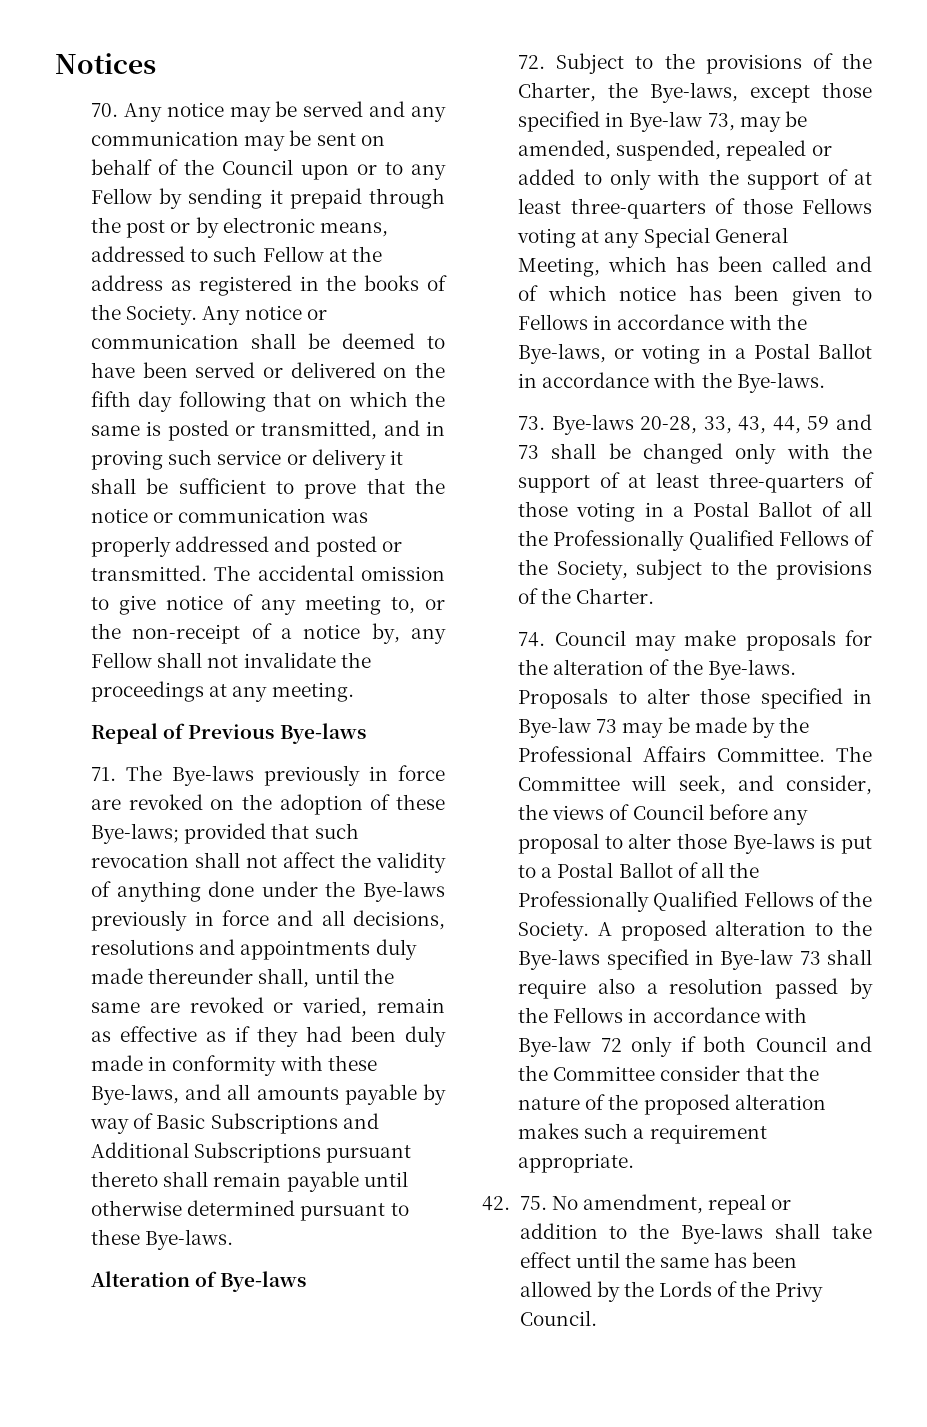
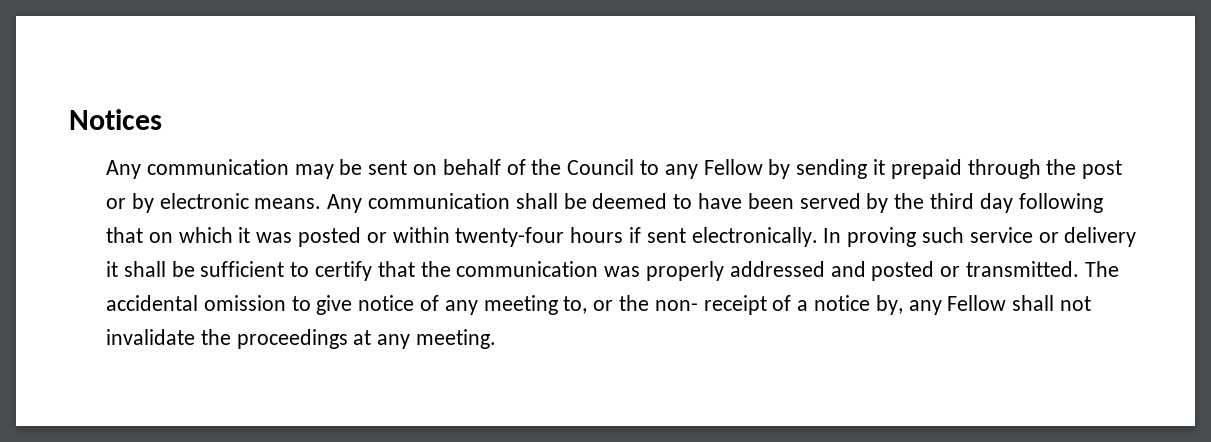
- 70. Any notice may be served and any communication may be sent on behalf of the Council upon or to any Fellow by sending it prepaid through the post or by electronic means, addressed to such Fellow at the address as registered in the books of the Society. Any notice or communication shall be deemed to have been served or delivered on the fifth day following that on which the same is posted or transmitted, and in proving such service or delivery it shall be sufficient to prove that the notice or communication was properly addressed and posted or transmitted.
+ Any communication may be sent on behalf of the Council to any Fellow by sending it prepaid through the post or by electronic means. Any communication shall be deemed to have been served by the third day following that on which it was posted or within twenty-four hours if sent electronically. In proving such service or delivery it shall be sufficient to certify that the communication was properly addressed and posted or transmitted.
- The accidental omission to give notice of any meeting to, or the non-receipt of a notice by, any Fellow shall not invalidate the proceedings at any meeting.
+ The accidental omission to give notice of any meeting to, or the non- receipt of a notice by, any Fellow shall not invalidate the proceedings at any meeting.
- Repeal of Previous Bye-laws
- 71. The Bye-laws previously in force are revoked on the adoption of these Bye-laws; provided that such revocation shall not affect the validity of anything done under the Bye-laws previously in force and all decisions, resolutions and appointments duly made thereunder shall, until the same are revoked or varied, remain as effective as if they had been duly made in conformity with these Bye-laws, and all amounts payable by way of Basic Subscriptions and Additional Subscriptions pursuant thereto shall remain payable until otherwise determined pursuant to these Bye-laws.
- Alteration of Bye-laws
- 72. Subject to the provisions of the Charter, the Bye-laws, except those specified in Bye-law 73, may be amended, suspended, repealed or added to only with the support of at least three-quarters of those Fellows voting at any Special General Meeting, which has been called and of which notice has been given to Fellows in accordance with the Bye-laws, or voting in a Postal Ballot in accordance with the Bye-laws.
- 73. Bye-laws 20-28, 33, 43, 44, 59 and 73 shall be changed only with the support of at least three-quarters of those voting in a Postal Ballot of all the Professionally Qualified Fellows of the Society, subject to the provisions of the Charter.
- 74. Council may make proposals for the alteration of the Bye-laws. Proposals to alter those specified in Bye-law 73 may be made by the Professional Affairs Committee. The Committee will seek, and consider, the views of Council before any proposal to alter those Bye-laws is put to a Postal Ballot of all the Professionally Qualified Fellows of the Society. A proposed alteration to the Bye-laws specified in Bye-law 73 shall require also a resolution passed by the Fellows in accordance with Bye-law 72 only if both Council and the Committee consider that the nature of the proposed alteration makes such a requirement appropriate.
- 42. 75. No amendment, repeal or addition to the Bye-laws shall take effect until the same has been allowed by the Lords of the Privy Council.

